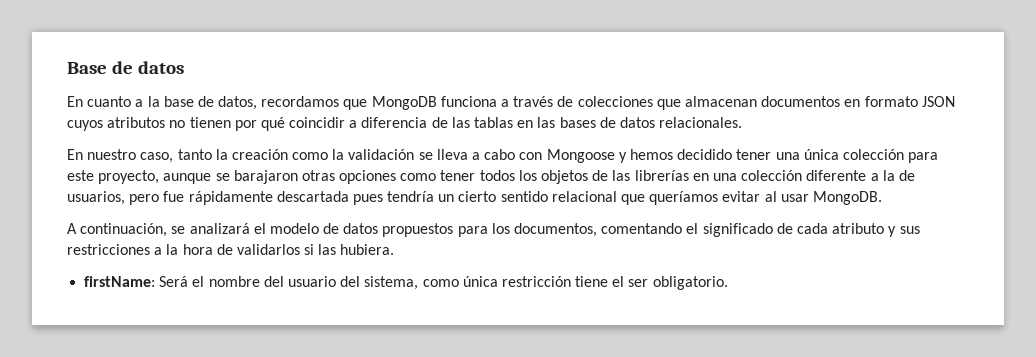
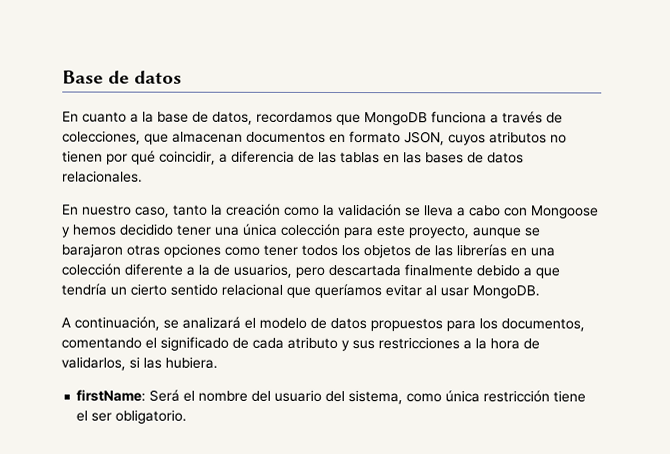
- En cuanto a la base de datos, recordamos que MongoDB funciona a través de colecciones que almacenan documentos en formato JSON cuyos atributos no tienen por qué coincidir a diferencia de las tablas en las bases de datos relacionales.
+ En cuanto a la base de datos, recordamos que MongoDB funciona a través de colecciones, que almacenan documentos en formato JSON, cuyos atributos no tienen por qué coincidir, a diferencia de las tablas en las bases de datos relacionales.
- En nuestro caso, tanto la creación como la validación se lleva a cabo con Mongoose y hemos decidido tener una única colección para este proyecto, aunque se barajaron otras opciones como tener todos los objetos de las librerías en una colección diferente a la de usuarios, pero fue rápidamente descartada pues tendría un cierto sentido relacional que queríamos evitar al usar MongoDB.
+ En nuestro caso, tanto la creación como la validación se lleva a cabo con Mongoose y hemos decidido tener una única colección para este proyecto, aunque se barajaron otras opciones como tener todos los objetos de las librerías en una colección diferente a la de usuarios, pero descartada finalmente debido a que tendría un cierto sentido relacional que queríamos evitar al usar MongoDB.
- A continuación, se analizará el modelo de datos propuestos para los documentos, comentando el significado de cada atributo y sus restricciones a la hora de validarlos si las hubiera.
+ A continuación, se analizará el modelo de datos propuestos para los documentos, comentando el significado de cada atributo y sus restricciones a la hora de validarlos, si las hubiera.

